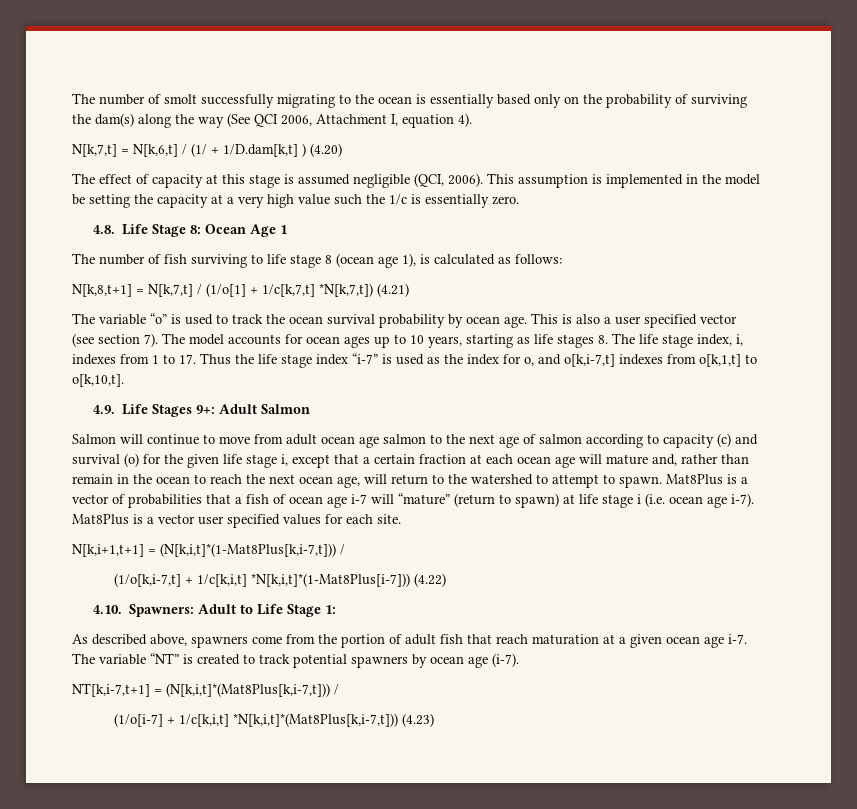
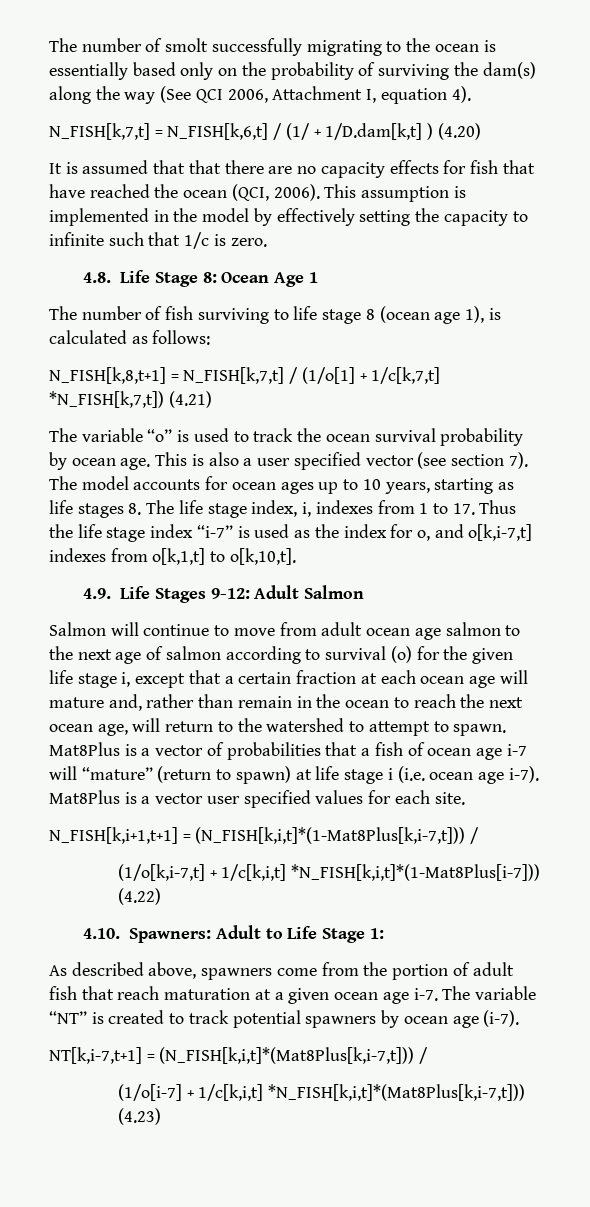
- N[k,7,t] = N[k,6,t] / (1/ + 1/D.dam[k,t] ) (4.20)
+ N_FISH[k,7,t] = N_FISH[k,6,t] / (1/ + 1/D.dam[k,t] ) (4.20)
- The effect of capacity at this stage is assumed negligible (QCI, 2006).
+ It is assumed that that there are no capacity effects for fish that have reached the ocean (QCI, 2006).
- This assumption is implemented in the model be setting the capacity at a very high value such the 1/c is essentially zero.
+ This assumption is implemented in the model by effectively setting the capacity to infinite such that 1/c is zero.
- N[k,8,t+1] = N[k,7,t] / (1/o[1] + 1/c[k,7,t] *N[k,7,t]) (4.21)
+ N_FISH[k,8,t+1] = N_FISH[k,7,t] / (1/o[1] + 1/c[k,7,t] *N_FISH[k,7,t]) (4.21)
- 4.9. Life Stages 9+: Adult Salmon
+ 4.9. Life Stages 9-12: Adult Salmon
- Salmon will continue to move from adult ocean age salmon to the next age of salmon according to capacity (c) and survival (o) for the given life stage i, except that a certain fraction at each ocean age will mature and, rather than remain in the ocean to reach the next ocean age, will return to the watershed to attempt to spawn.
+ Salmon will continue to move from adult ocean age salmon to the next age of salmon according to survival (o) for the given life stage i, except that a certain fraction at each ocean age will mature and, rather than remain in the ocean to reach the next ocean age, will return to the watershed to attempt to spawn.
- N[k,i+1,t+1] = (N[k,i,t]*(1-Mat8Plus[k,i-7,t])) /
+ N_FISH[k,i+1,t+1] = (N_FISH[k,i,t]*(1-Mat8Plus[k,i-7,t])) /
- (1/o[k,i-7,t] + 1/c[k,i,t] *N[k,i,t]*(1-Mat8Plus[i-7])) (4.22)
+ (1/o[k,i-7,t] + 1/c[k,i,t] *N_FISH[k,i,t]*(1-Mat8Plus[i-7])) (4.22)
- NT[k,i-7,t+1] = (N[k,i,t]*(Mat8Plus[k,i-7,t])) /
+ NT[k,i-7,t+1] = (N_FISH[k,i,t]*(Mat8Plus[k,i-7,t])) /
- (1/o[i-7] + 1/c[k,i,t] *N[k,i,t]*(Mat8Plus[k,i-7,t])) (4.23)
+ (1/o[i-7] + 1/c[k,i,t] *N_FISH[k,i,t]*(Mat8Plus[k,i-7,t])) (4.23)

